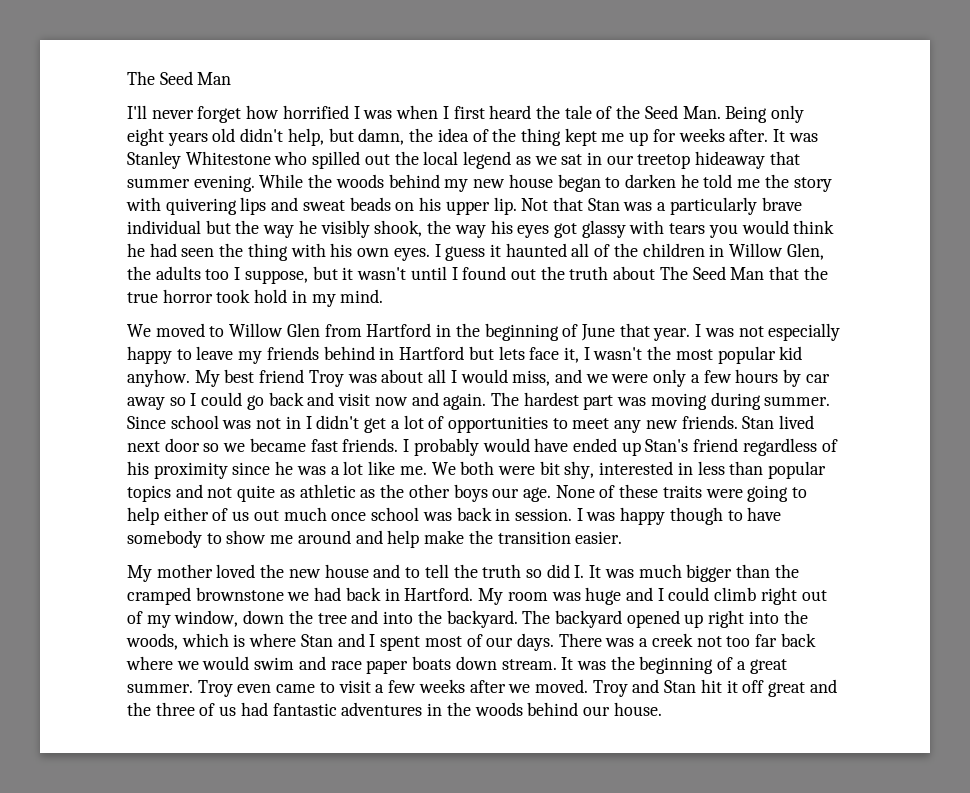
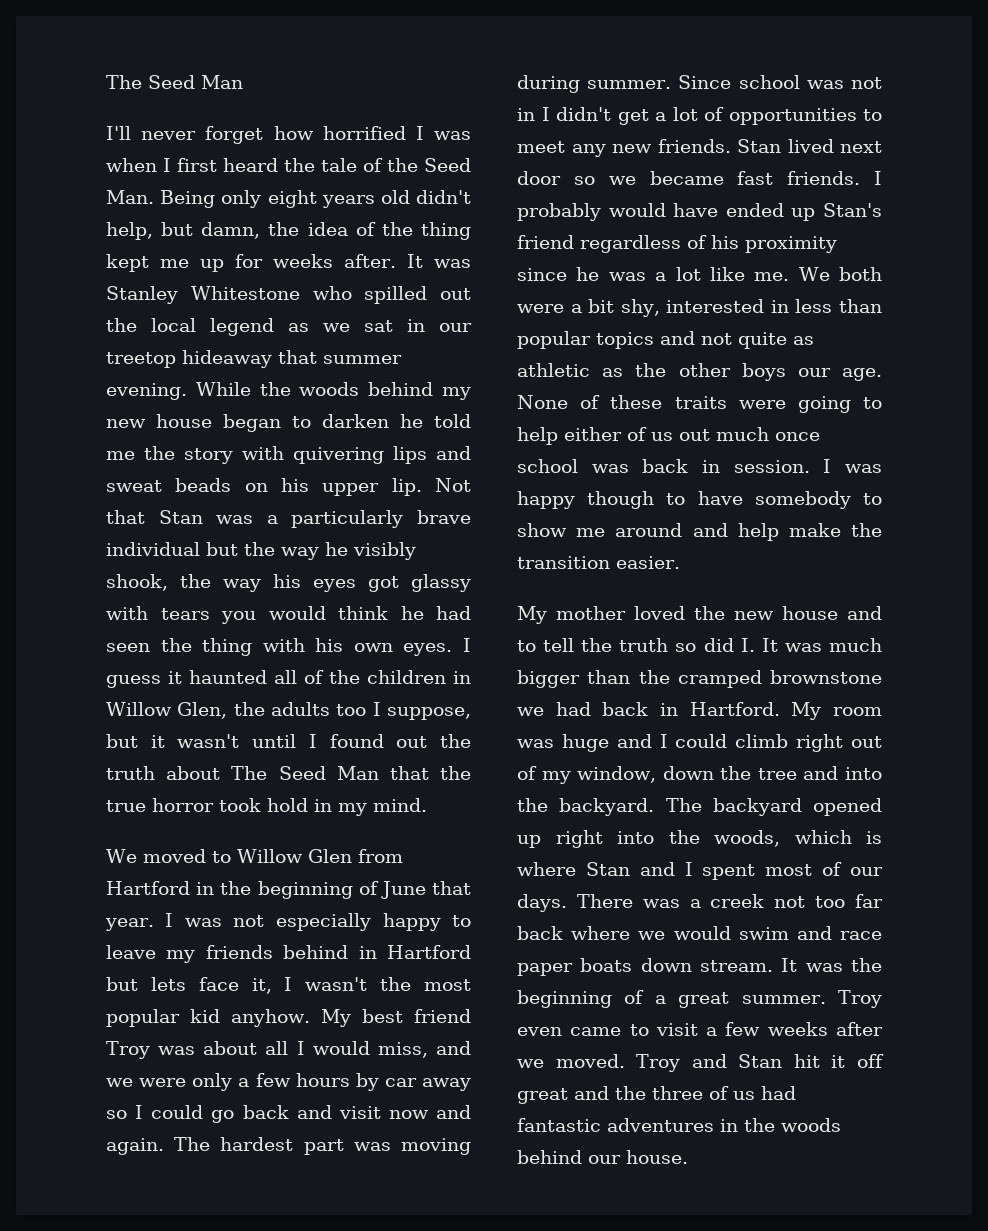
- We both were bit shy, interested in less than popular topics and not quite as athletic as the other boys our age.
+ We both were a bit shy, interested in less than popular topics and not quite as athletic as the other boys our age.

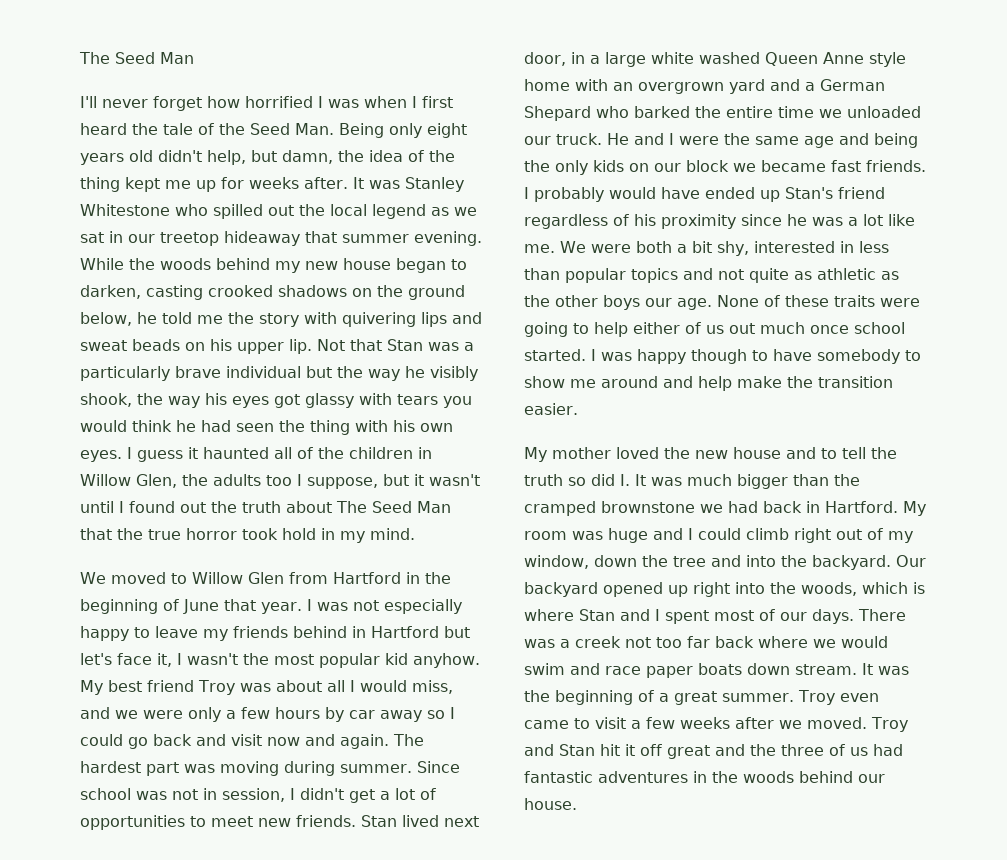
- While the woods behind my new house began to darken he told me the story with quivering lips and sweat beads on his upper lip.
+ While the woods behind my new house began to darken, casting crooked shadows on the ground below, he told me the story with quivering lips and sweat beads on his upper lip.
- I was not especially happy to leave my friends behind in Hartford but lets face it, I wasn't the most popular kid anyhow.
+ I was not especially happy to leave my friends behind in Hartford but let's face it, I wasn't the most popular kid anyhow.
- Since school was not in I didn't get a lot of opportunities to meet any new friends.
+ Since school was not in session, I didn't get a lot of opportunities to meet new friends.
- Stan lived next door so we became fast friends.
+ Stan lived next door, in a large white washed Queen Anne style home with an overgrown yard and a German Shepard who barked the entire time we unloaded our truck. He and I were the same age and being the only kids on our block we became fast friends.
- We both were a bit shy, interested in less than popular topics and not quite as athletic as the other boys our age.
+ We were both a bit shy, interested in less than popular topics and not quite as athletic as the other boys our age.
- None of these traits were going to help either of us out much once school was back in session.
+ None of these traits were going to help either of us out much once school started.
- The backyard opened up right into the woods, which is where Stan and I spent most of our days.
+ Our backyard opened up right into the woods, which is where Stan and I spent most of our days.

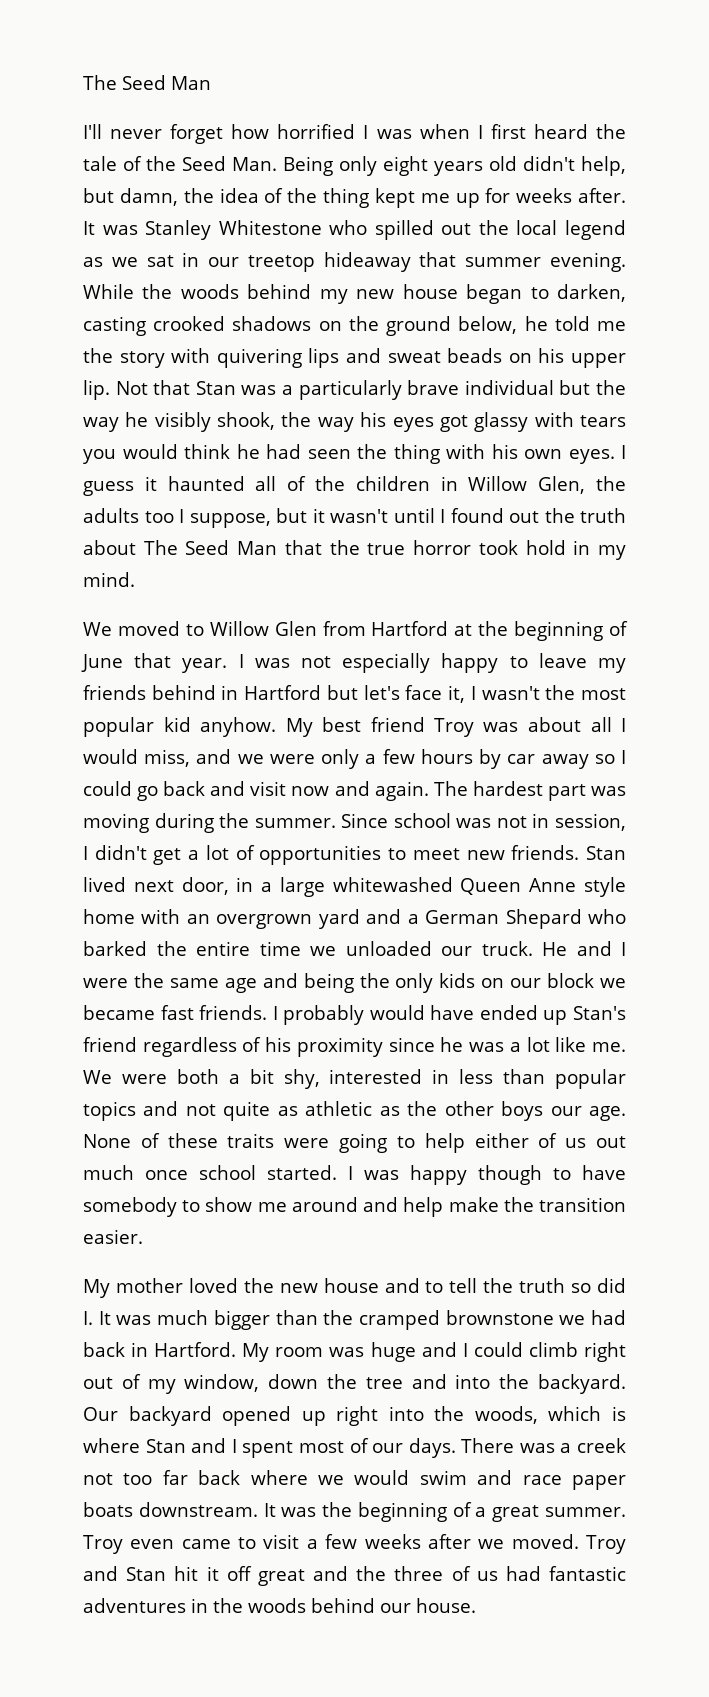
- We moved to Willow Glen from Hartford in the beginning of June that year.
+ We moved to Willow Glen from Hartford at the beginning of June that year.
- The hardest part was moving during summer.
+ The hardest part was moving during the summer.
- Stan lived next door, in a large white washed Queen Anne style home with an overgrown yard and a German Shepard who barked the entire time we unloaded our truck.
+ Stan lived next door, in a large whitewashed Queen Anne style home with an overgrown yard and a German Shepard who barked the entire time we unloaded our truck.
- There was a creek not too far back where we would swim and race paper boats down stream.
+ There was a creek not too far back where we would swim and race paper boats downstream.

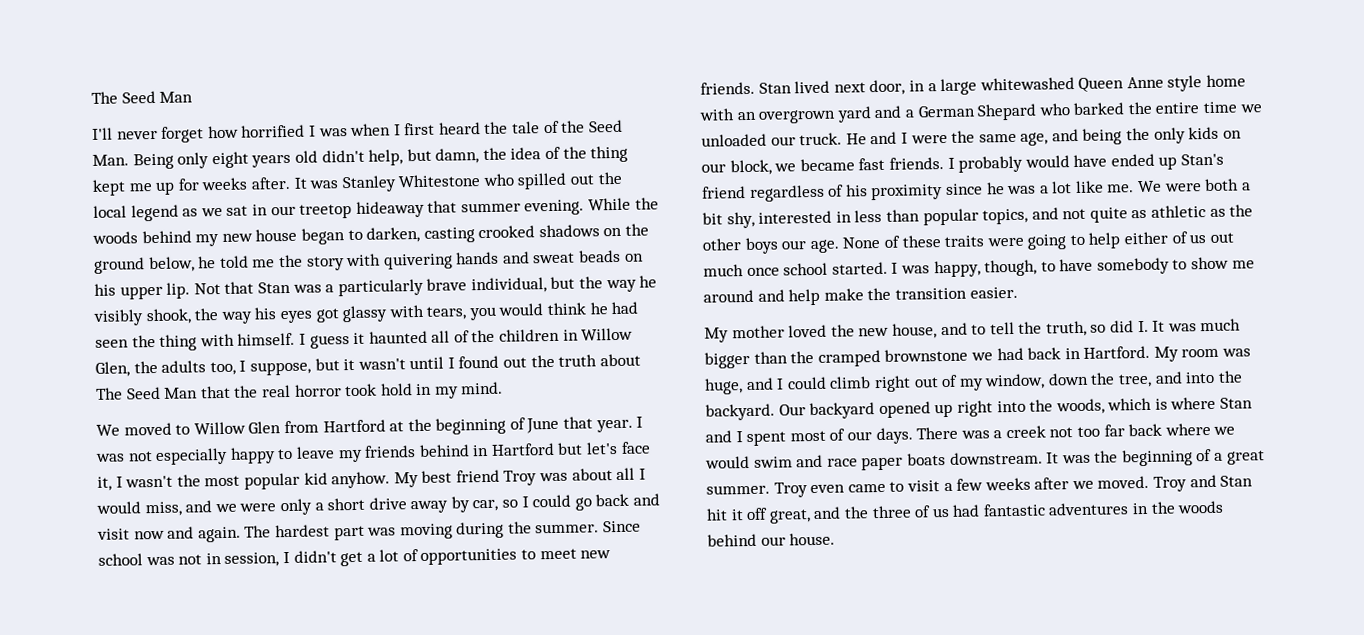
- While the woods behind my new house began to darken, casting crooked shadows on the ground below, he told me the story with quivering lips and sweat beads on his upper lip.
+ While the woods behind my new house began to darken, casting crooked shadows on the ground below, he told me the story with quivering hands and sweat beads on his upper lip.
- Not that Stan was a particularly brave individual but the way he visibly shook, the way his eyes got glassy with tears you would think he had seen the thing with his own eyes.
+ Not that Stan was a particularly brave individual, but the way he visibly shook, the way his eyes got glassy with tears, you would think he had seen the thing with himself.
- I guess it haunted all of the children in Willow Glen, the adults too I suppose, but it wasn't until I found out the truth about The Seed Man that the true horror took hold in my mind.
+ I guess it haunted all of the children in Willow Glen, the adults too, I suppose, but it wasn't until I found out the truth about The Seed Man that the real horror took hold in my mind.
- My best friend Troy was about all I would miss, and we were only a few hours by car away so I could go back and visit now and again.
+ My best friend Troy was about all I would miss, and we were only a short drive away by car, so I could go back and visit now and again.
- He and I were the same age and being the only kids on our block we became fast friends.
+ He and I were the same age, and being the only kids on our block, we became fast friends.
- We were both a bit shy, interested in less than popular topics and not quite as athletic as the other boys our age.
+ We were both a bit shy, interested in less than popular topics, and not quite as athletic as the other boys our age.
- I was happy though to have somebody to show me around and help make the transition easier.
+ I was happy, though, to have somebody to show me around and help make the transition easier.
- My mother loved the new house and to tell the truth so did I. It was much bigger than the cramped brownstone we had back in Hartford.
+ My mother loved the new house, and to tell the truth, so did I. It was much bigger than the cramped brownstone we had back in Hartford.
- My room was huge and I could climb right out of my window, down the tree and into the backyard.
+ My room was huge, and I could climb right out of my window, down the tree, and into the backyard.
- Troy and Stan hit it off great and the three of us had fantastic adventures in the woods behind our house.
+ Troy and Stan hit it off great, and the three of us had fantastic adventures in the woods behind our house.

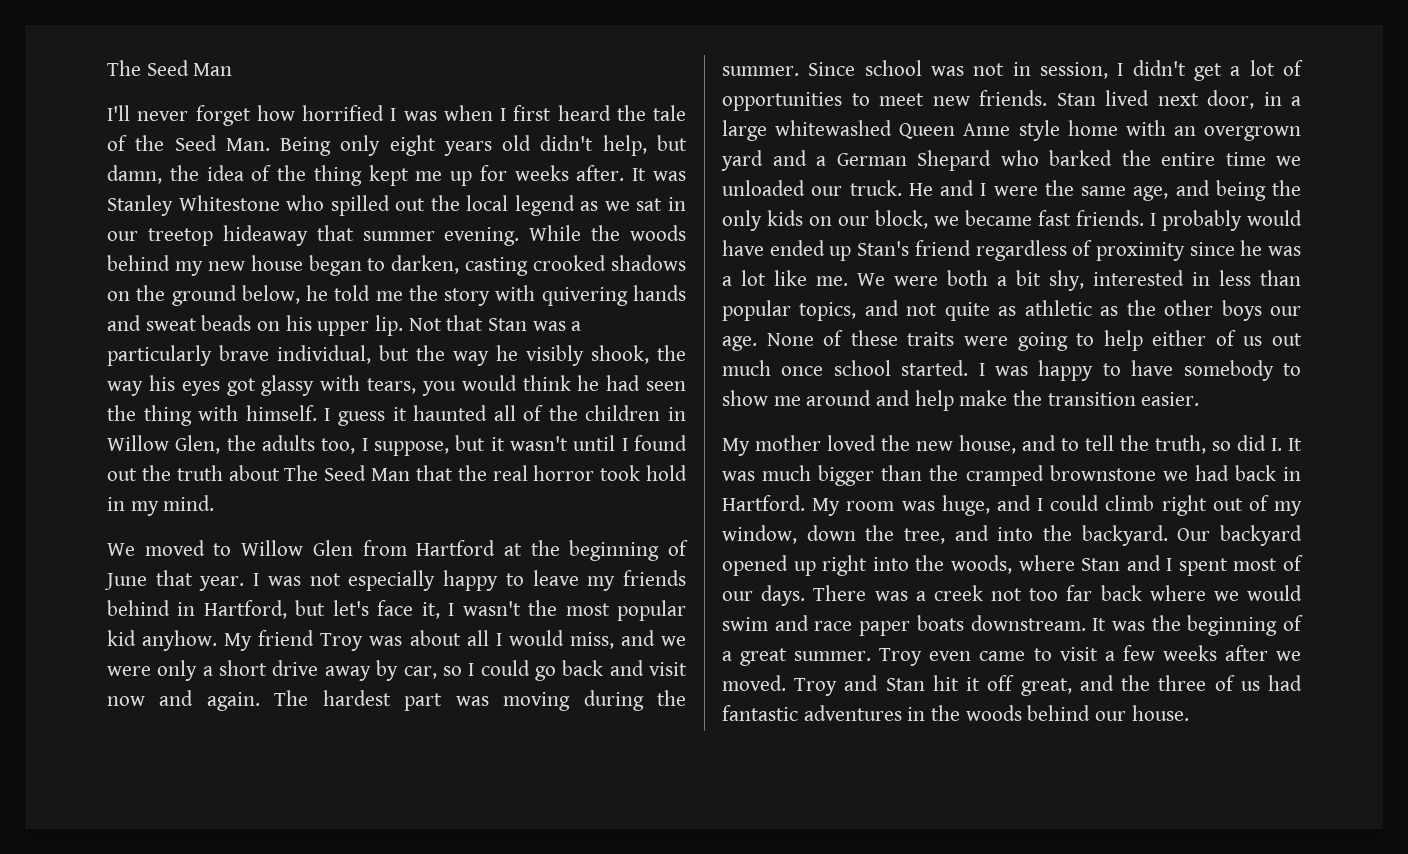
- I was not especially happy to leave my friends behind in Hartford but let's face it, I wasn't the most popular kid anyhow.
+ I was not especially happy to leave my friends behind in Hartford, but let's face it, I wasn't the most popular kid anyhow.
- My best friend Troy was about all I would miss, and we were only a short drive away by car, so I could go back and visit now and again.
+ My friend Troy was about all I would miss, and we were only a short drive away by car, so I could go back and visit now and again.
- I probably would have ended up Stan's friend regardless of his proximity since he was a lot like me.
+ I probably would have ended up Stan's friend regardless of proximity since he was a lot like me.
- I was happy, though, to have somebody to show me around and help make the transition easier.
+ I was happy to have somebody to show me around and help make the transition easier.
- Our backyard opened up right into the woods, which is where Stan and I spent most of our days.
+ Our backyard opened up right into the woods, where Stan and I spent most of our days.

